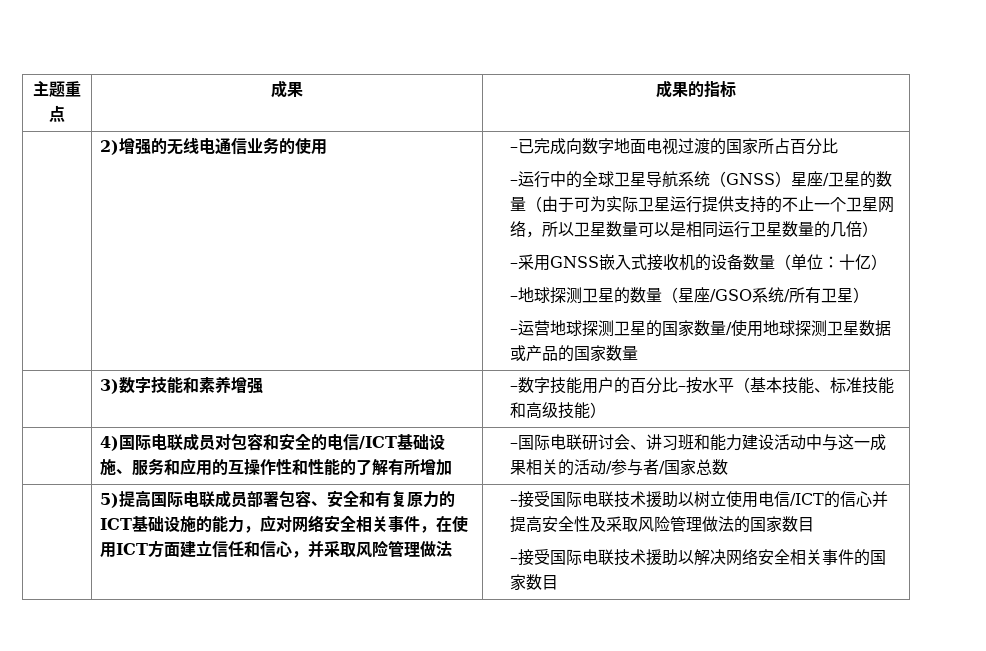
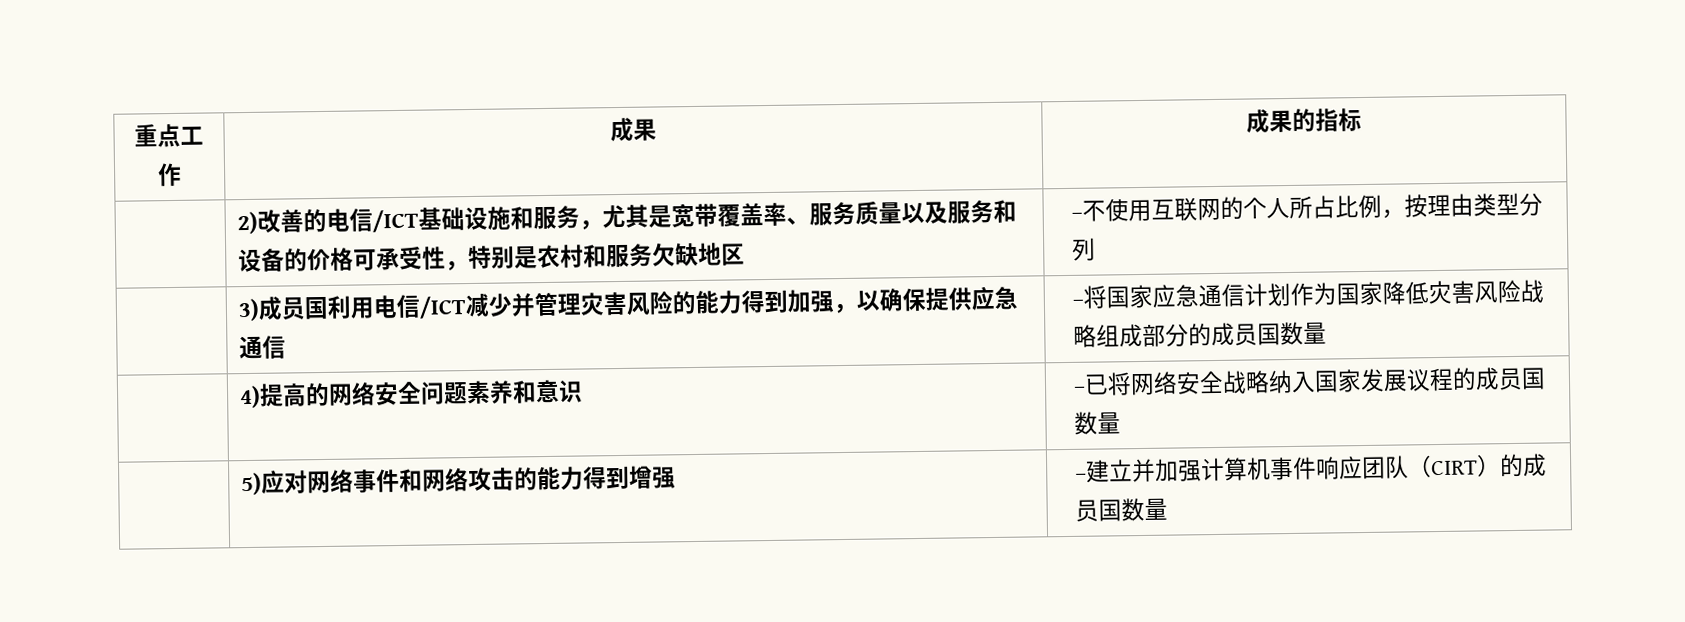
- 主题重点 | 成果 | 成果的指标
+ 重点工作 | 成果 | 成果的指标
- 2)增强的无线电通信业务的使用 | –已完成向数字地面电视过渡的国家所占百分比
- –运行中的全球卫星导航系统（GNSS）星座/卫星的数量（由于可为实际卫星运行提供支持的不止一个卫星网络，所以卫星数量可以是相同运行卫星数量的几倍）
- –采用GNSS嵌入式接收机的设备数量（单位：十亿）
- –地球探测卫星的数量（星座/GSO系统/所有卫星）
- –运营地球探测卫星的国家数量/使用地球探测卫星数据或产品的国家数量
- | 3)数字技能和素养增强 | –数字技能用户的百分比–按水平（基本技能、标准技能和高级技能）
- | 4)国际电联成员对包容和安全的电信/ICT基础设施、服务和应用的互操作性和性能的了解有所增加 | –国际电联研讨会、讲习班和能力建设活动中与这一成果相关的活动/参与者/国家总数
- | 5)提高国际电联成员部署包容、安全和有复原力的ICT基础设施的能力，应对网络安全相关事件，在使用ICT方面建立信任和信心，并采取风险管理做法 | –接受国际电联技术援助以树立使用电信/ICT的信心并提高安全性及采取风险管理做法的国家数目
- –接受国际电联技术援助以解决网络安全相关事件的国家数目
+ 2)改善的电信/ICT基础设施和服务，尤其是宽带覆盖率、服务质量以及服务和设备的价格可承受性，特别是农村和服务欠缺地区 | –不使用互联网的个人所占比例，按理由类型分列
+ | 3)成员国利用电信/ICT减少并管理灾害风险的能力得到加强，以确保提供应急通信 | –将国家应急通信计划作为国家降低灾害风险战略组成部分的成员国数量
+ | 4)提高的网络安全问题素养和意识 | –已将网络安全战略纳入国家发展议程的成员国数量
+ | 5)应对网络事件和网络攻击的能力得到增强 | –建立并加强计算机事件响应团队（CIRT）的成员国数量

